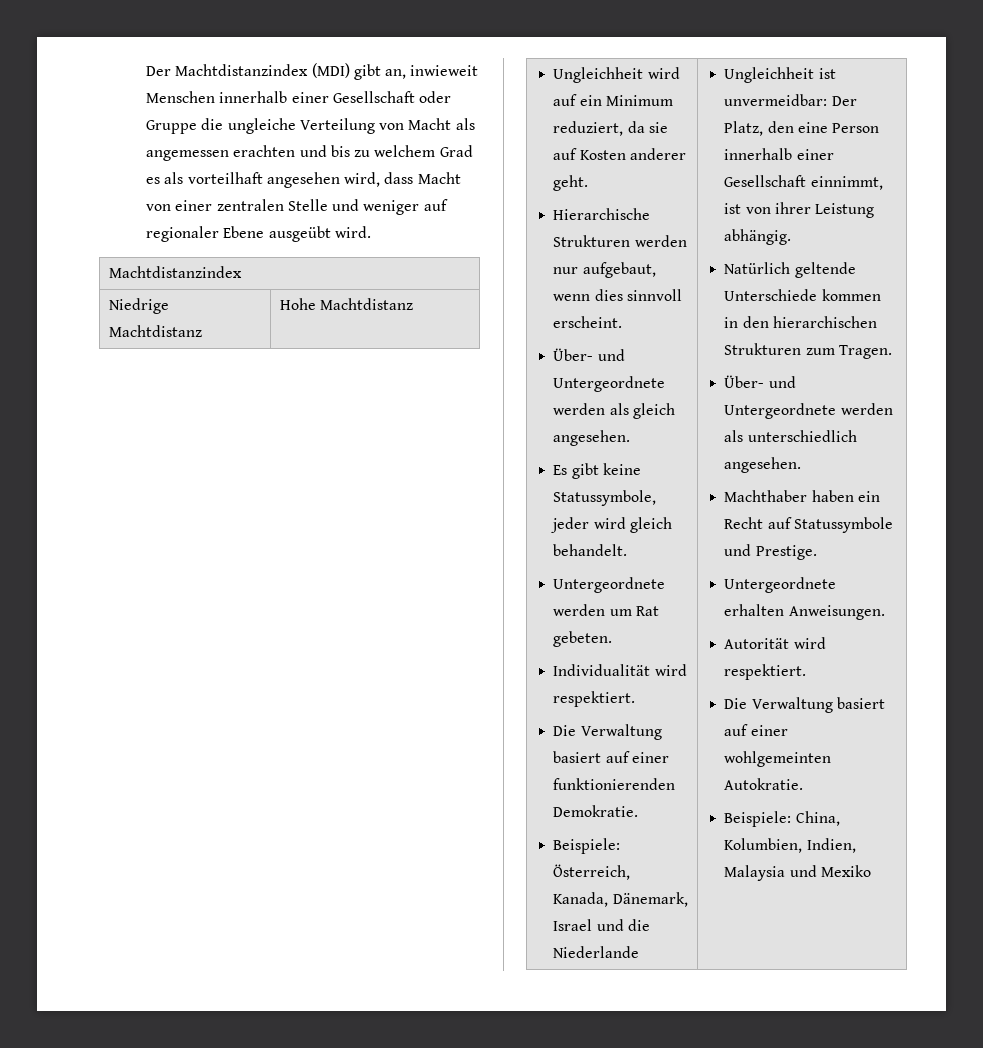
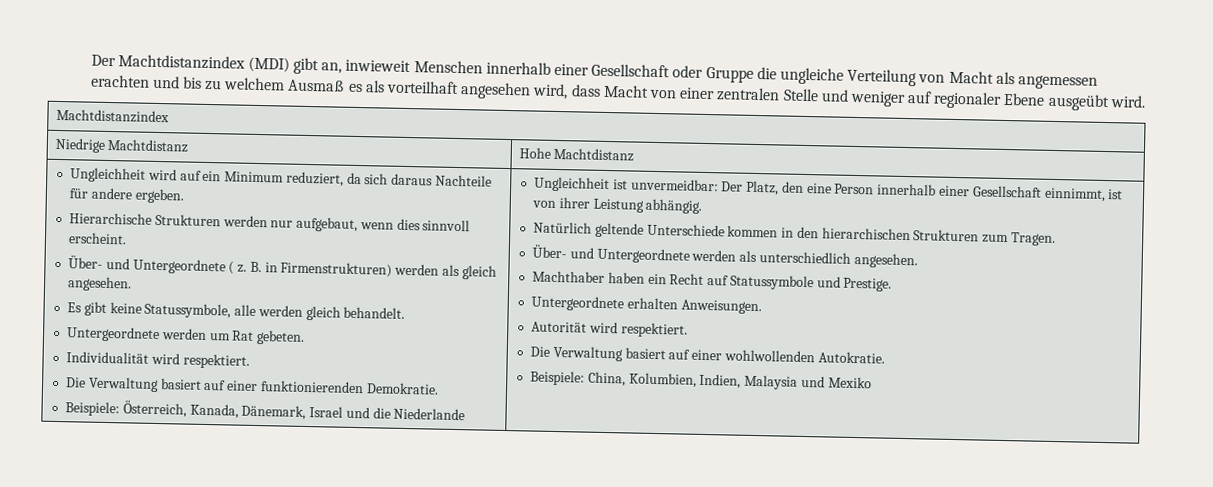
- Der Machtdistanzindex (MDI) gibt an, inwieweit Menschen innerhalb einer Gesellschaft oder Gruppe die ungleiche Verteilung von Macht als angemessen erachten und bis zu welchem Grad es als vorteilhaft angesehen wird, dass Macht von einer zentralen Stelle und weniger auf regionaler Ebene ausgeübt wird.
+ Der Machtdistanzindex (MDI) gibt an, inwieweit Menschen innerhalb einer Gesellschaft oder Gruppe die ungleiche Verteilung von Macht als angemessen erachten und bis zu welchem Ausmaß es als vorteilhaft angesehen wird, dass Macht von einer zentralen Stelle und weniger auf regionaler Ebene ausgeübt wird.
- Ungleichheit wird auf ein Minimum reduziert, da sie auf Kosten anderer geht.
+ Ungleichheit wird auf ein Minimum reduziert, da sich daraus Nachteile für andere ergeben.
- Über- und Untergeordnete werden als gleich angesehen.
+ Über- und Untergeordnete ( z. B. in Firmenstrukturen) werden als gleich angesehen.
- Es gibt keine Statussymbole, jeder wird gleich behandelt.
+ Es gibt keine Statussymbole, alle werden gleich behandelt.
- Die Verwaltung basiert auf einer wohlgemeinten Autokratie.
+ Die Verwaltung basiert auf einer wohlwollenden Autokratie.

